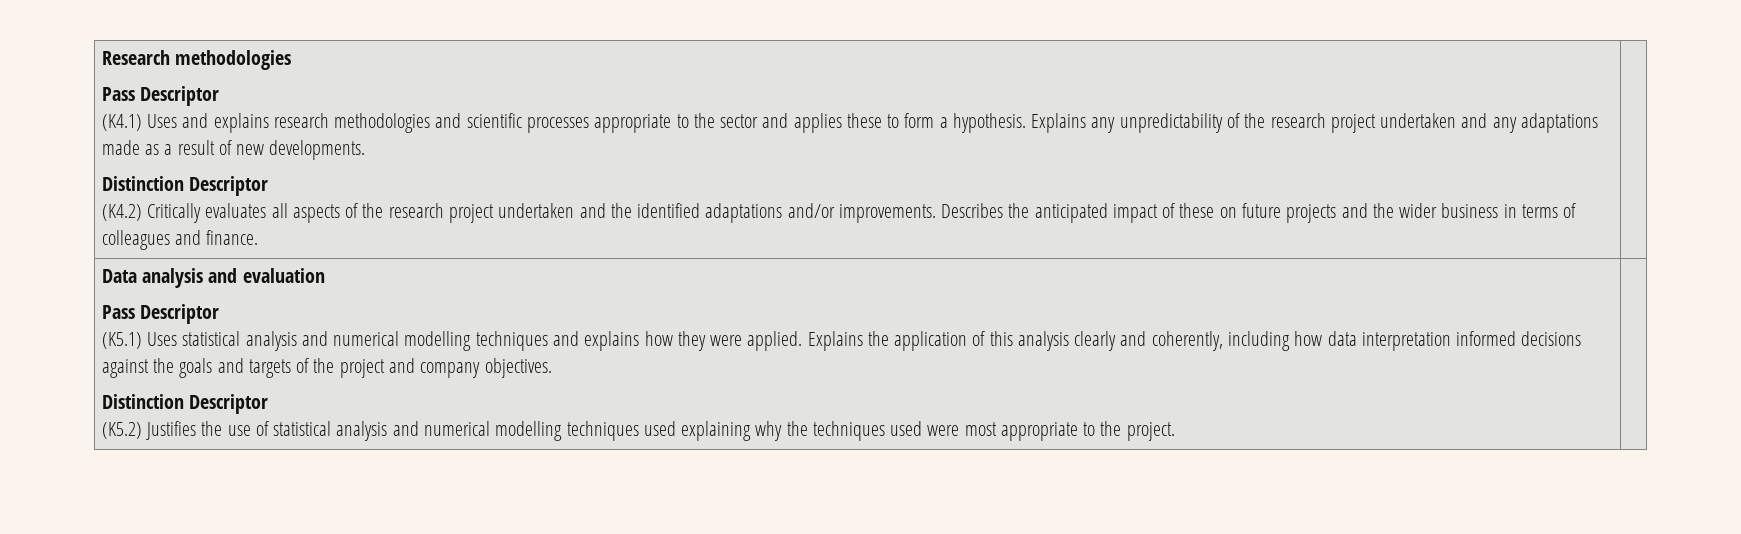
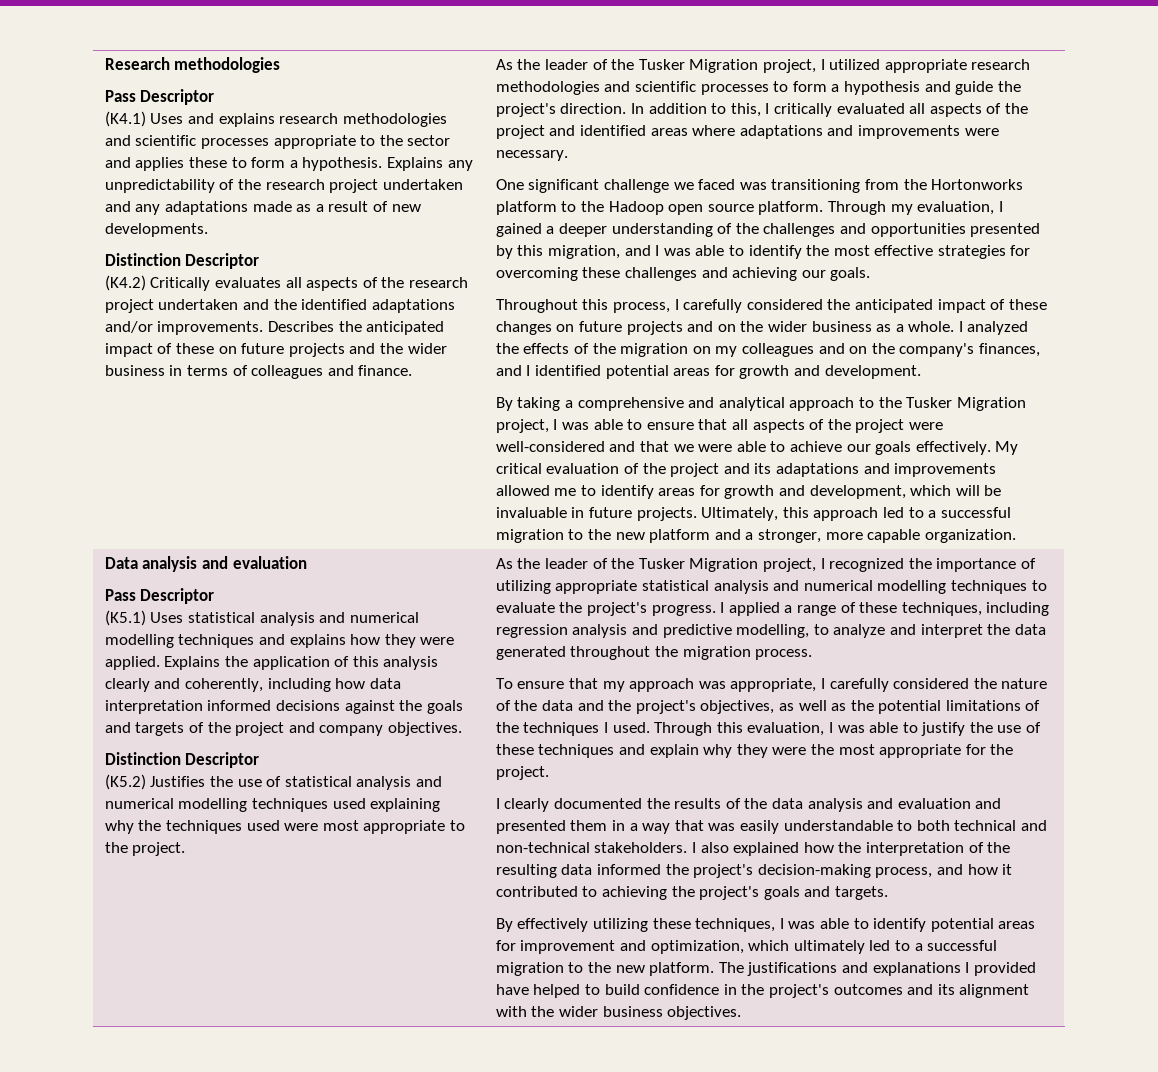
+ As the leader of the Tusker Migration project, I utilized appropriate research methodologies and scientific processes to form a hypothesis and guide the project's direction. In addition to this, I critically evaluated all aspects of the project and identified areas where adaptations and improvements were necessary.
+ One significant challenge we faced was transitioning from the Hortonworks platform to the Hadoop open source platform. Through my evaluation, I gained a deeper understanding of the challenges and opportunities presented by this migration, and I was able to identify the most effective strategies for overcoming these challenges and achieving our goals.
+ Throughout this process, I carefully considered the anticipated impact of these changes on future projects and on the wider business as a whole. I analyzed the effects of the migration on my colleagues and on the company's finances, and I identified potential areas for growth and development.
+ By taking a comprehensive and analytical approach to the Tusker Migration project, I was able to ensure that all aspects of the project were well-considered and that we were able to achieve our goals effectively. My critical evaluation of the project and its adaptations and improvements allowed me to identify areas for growth and development, which will be invaluable in future projects. Ultimately, this approach led to a successful migration to the new platform and a stronger, more capable organization.
+ As the leader of the Tusker Migration project, I recognized the importance of utilizing appropriate statistical analysis and numerical modelling techniques to evaluate the project's progress. I applied a range of these techniques, including regression analysis and predictive modelling, to analyze and interpret the data generated throughout the migration process.
+ To ensure that my approach was appropriate, I carefully considered the nature of the data and the project's objectives, as well as the potential limitations of the techniques I used. Through this evaluation, I was able to justify the use of these techniques and explain why they were the most appropriate for the project.
+ I clearly documented the results of the data analysis and evaluation and presented them in a way that was easily understandable to both technical and non-technical stakeholders. I also explained how the interpretation of the resulting data informed the project's decision-making process, and how it contributed to achieving the project's goals and targets.
+ By effectively utilizing these techniques, I was able to identify potential areas for improvement and optimization, which ultimately led to a successful migration to the new platform. The justifications and explanations I provided have helped to build confidence in the project's outcomes and its alignment with the wider business objectives.

